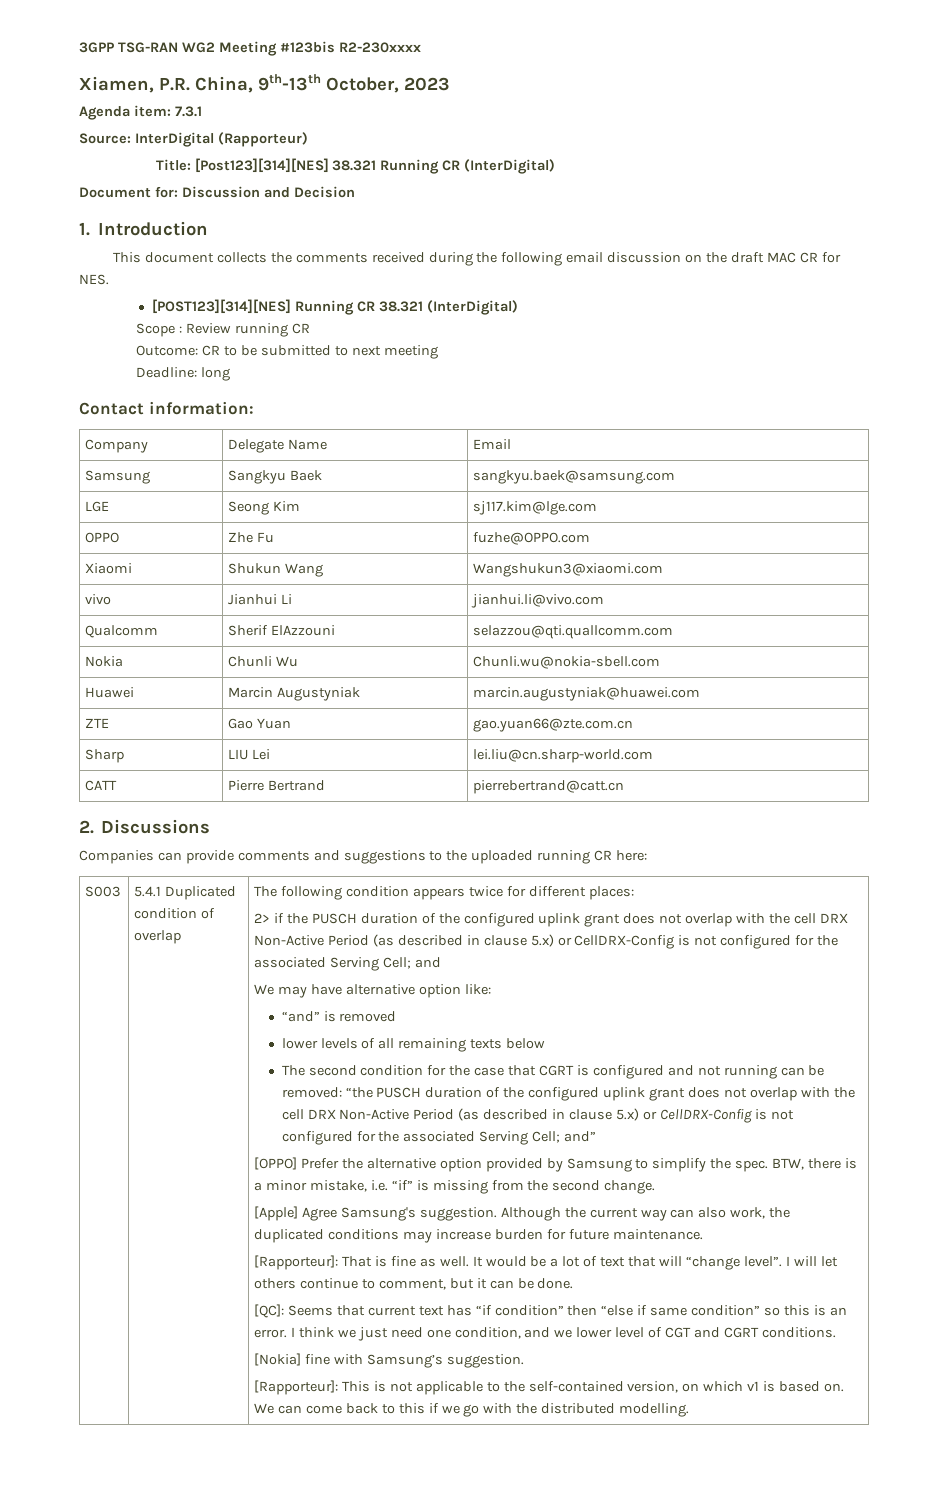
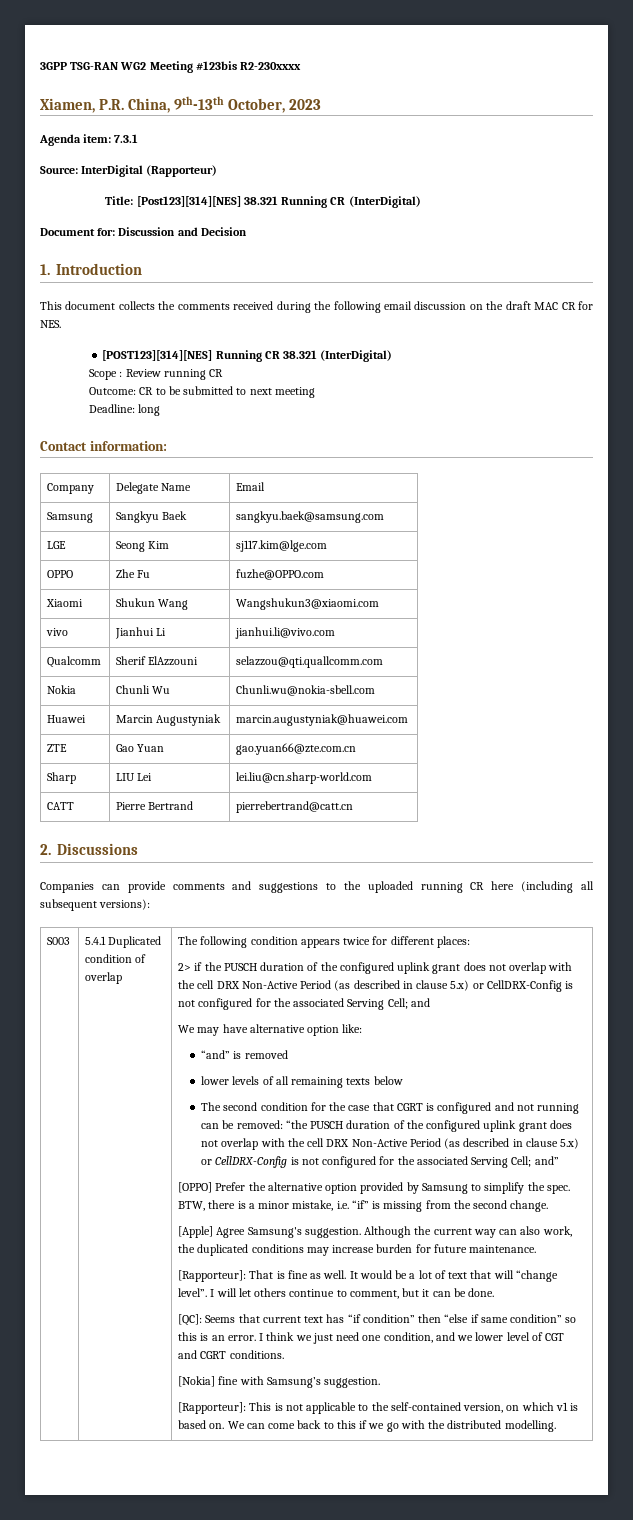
- Companies can provide comments and suggestions to the uploaded running CR here:
+ Companies can provide comments and suggestions to the uploaded running CR here (including all subsequent versions):

